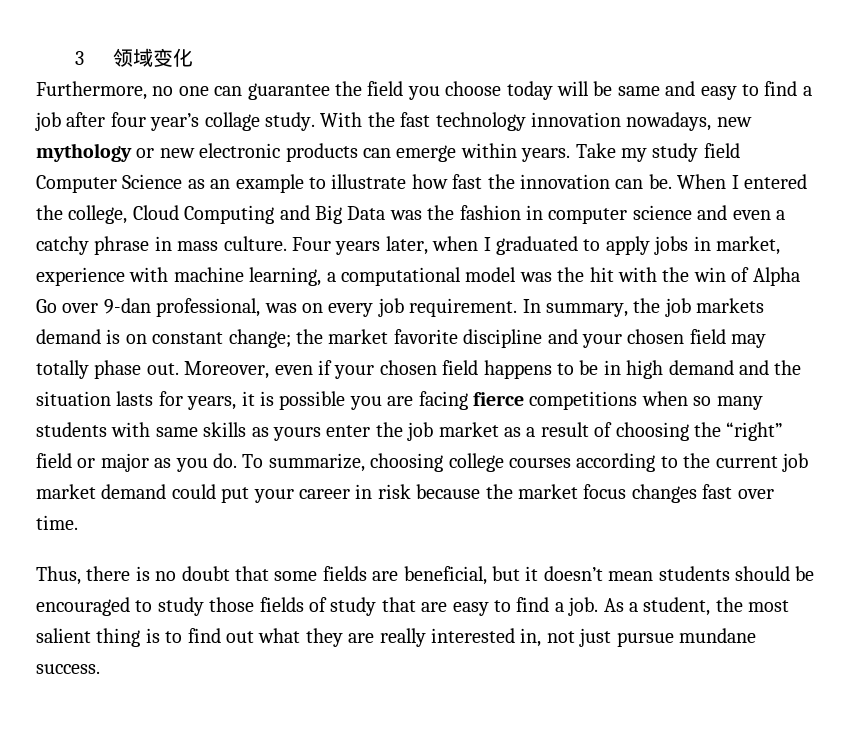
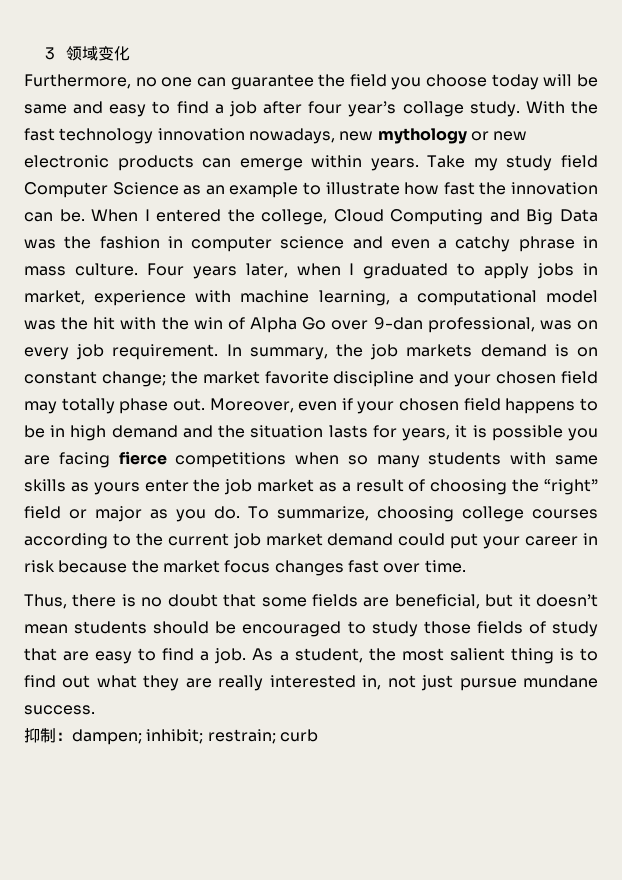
+ 抑制：dampen; inhibit; restrain; curb

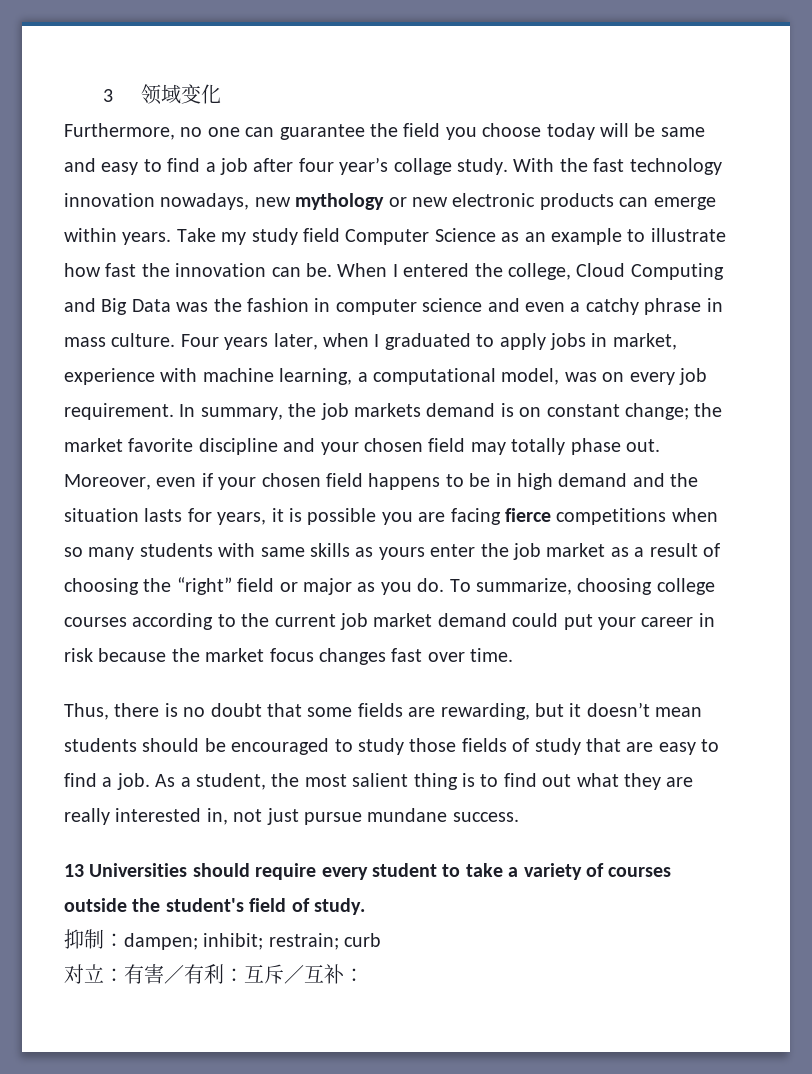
- Four years later, when I graduated to apply jobs in market, experience with machine learning, a computational model was the hit with the win of Alpha Go over 9-dan professional, was on every job requirement.
+ Four years later, when I graduated to apply jobs in market, experience with machine learning, a computational model, was on every job requirement.
- Thus, there is no doubt that some fields are beneficial, but it doesn’t mean students should be encouraged to study those fields of study that are easy to find a job.
+ Thus, there is no doubt that some fields are rewarding, but it doesn’t mean students should be encouraged to study those fields of study that are easy to find a job.
+ 13 Universities should require every student to take a variety of courses outside the student's field of study.
+ 对立：有害／有利：互斥／互补：

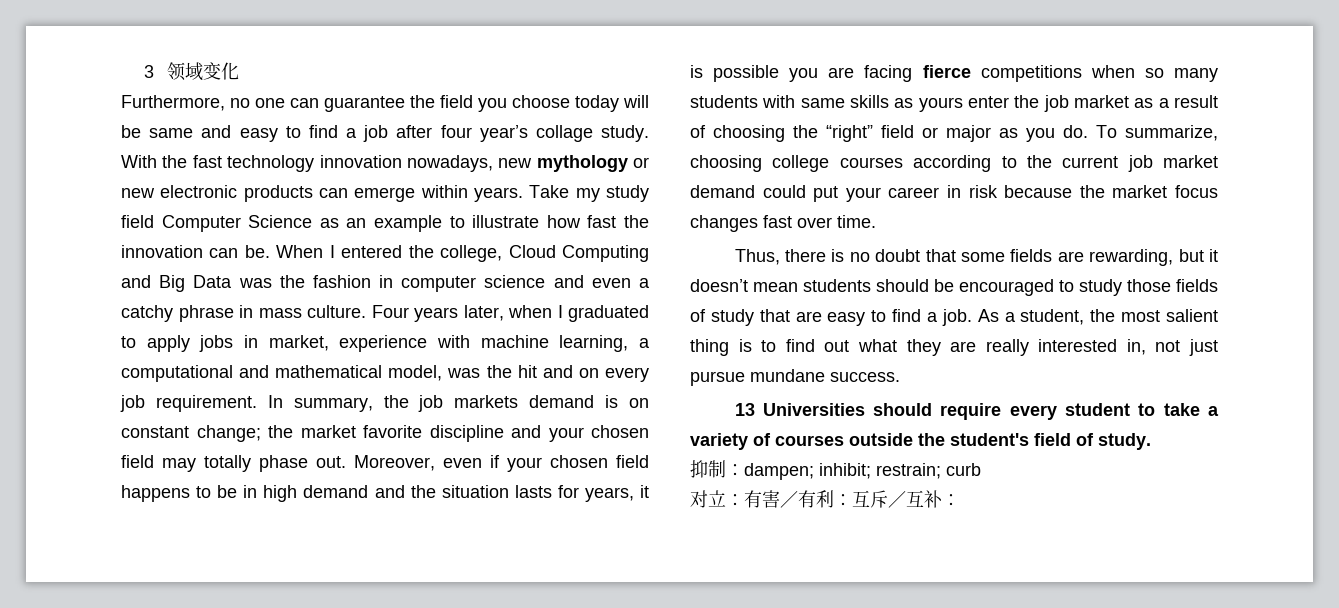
- Four years later, when I graduated to apply jobs in market, experience with machine learning, a computational model, was on every job requirement.
+ Four years later, when I graduated to apply jobs in market, experience with machine learning, a computational and mathematical model, was the hit and on every job requirement.

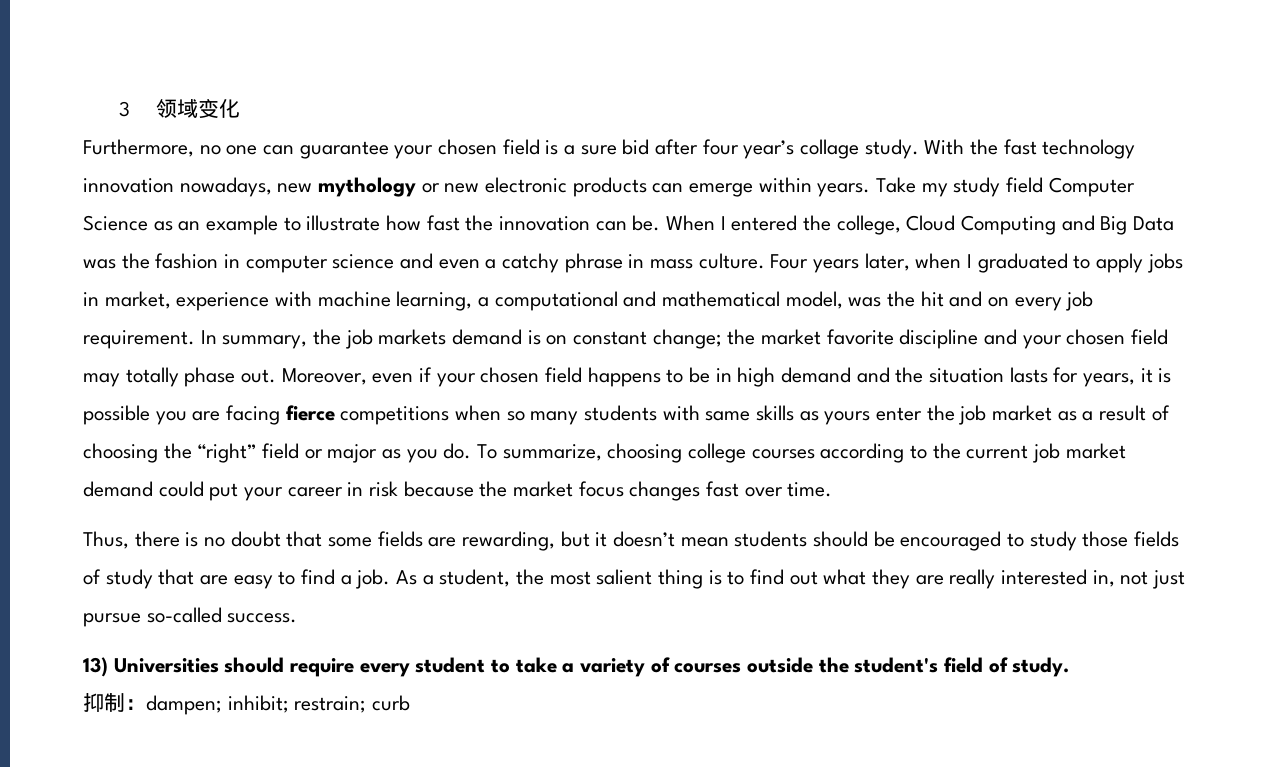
- Furthermore, no one can guarantee the field you choose today will be same and easy to find a job after four year’s collage study.
+ Furthermore, no one can guarantee your chosen field is a sure bid after four year’s collage study.
- As a student, the most salient thing is to find out what they are really interested in, not just pursue mundane success.
+ As a student, the most salient thing is to find out what they are really interested in, not just pursue so-called success.
- 13 Universities should require every student to take a variety of courses outside the student's field of study.
+ 13) Universities should require every student to take a variety of courses outside the student's field of study.
- 对立：有害／有利：互斥／互补：

